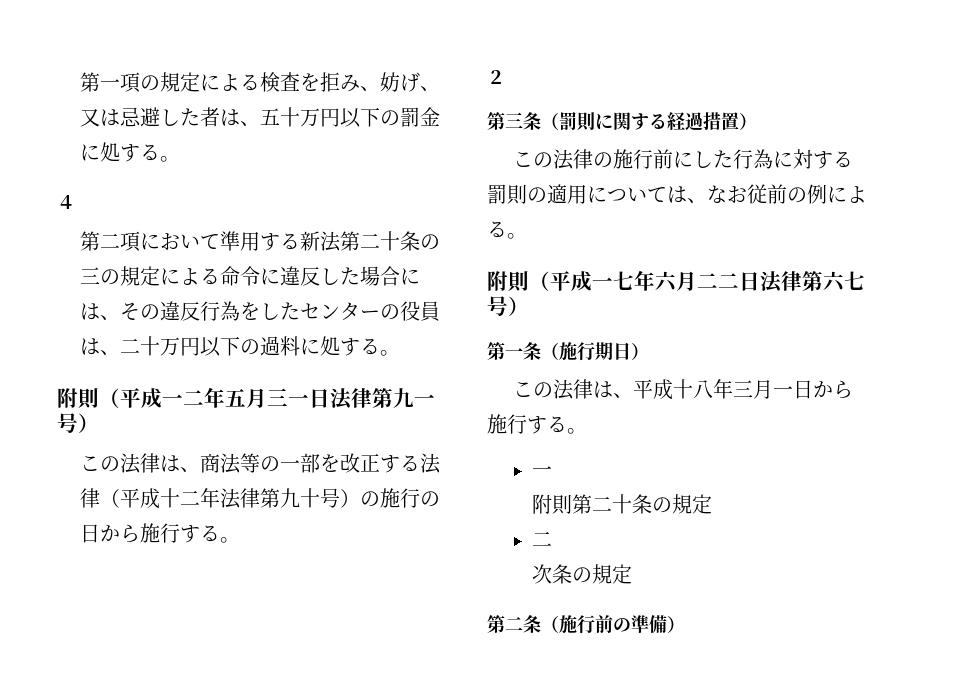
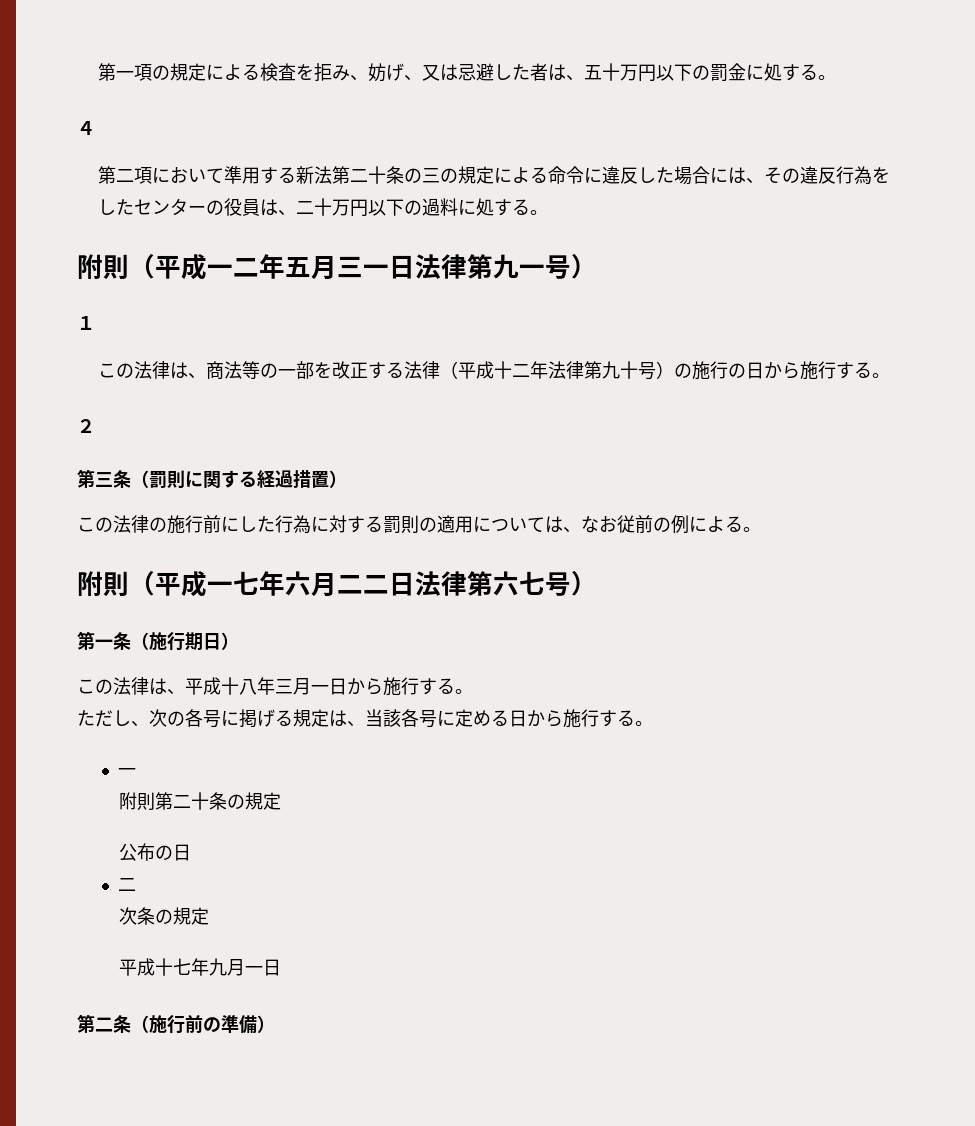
+ １
+ ただし、次の各号に掲げる規定は、当該各号に定める日から施行する。
+ 公布の日
+ 平成十七年九月一日

